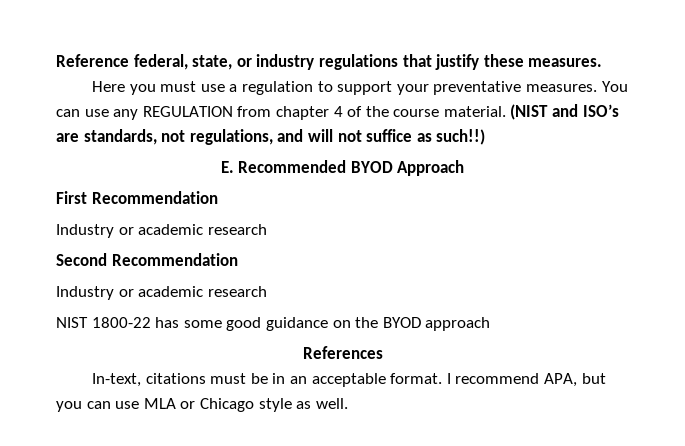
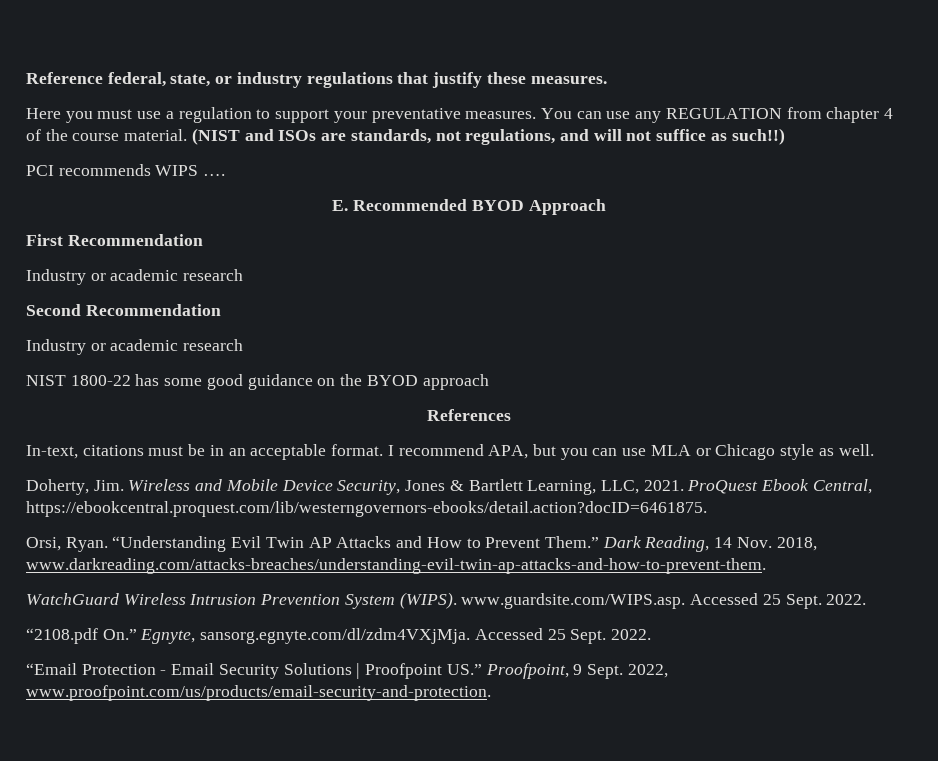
- (NIST and ISO’s are standards, not regulations, and will not suffice as such!!)
+ (NIST and ISOs are standards, not regulations, and will not suffice as such!!)
+ PCI recommends WIPS ….
+ Doherty, Jim. Wireless and Mobile Device Security, Jones & Bartlett Learning, LLC, 2021. ProQuest Ebook Central, https://ebookcentral.proquest.com/lib/westerngovernors-ebooks/detail.action?docID=6461875.
+ Orsi, Ryan. “Understanding Evil Twin AP Attacks and How to Prevent Them.” Dark Reading, 14 Nov. 2018, www.darkreading.com/attacks-breaches/understanding-evil-twin-ap-attacks-and-how-to-prevent-them.
+ WatchGuard Wireless Intrusion Prevention System (WIPS). www.guardsite.com/WIPS.asp. Accessed 25 Sept. 2022.
+ “2108.pdf On.” Egnyte, sansorg.egnyte.com/dl/zdm4VXjMja. Accessed 25 Sept. 2022.
+ “Email Protection - Email Security Solutions | Proofpoint US.” Proofpoint, 9 Sept. 2022, www.proofpoint.com/us/products/email-security-and-protection.

